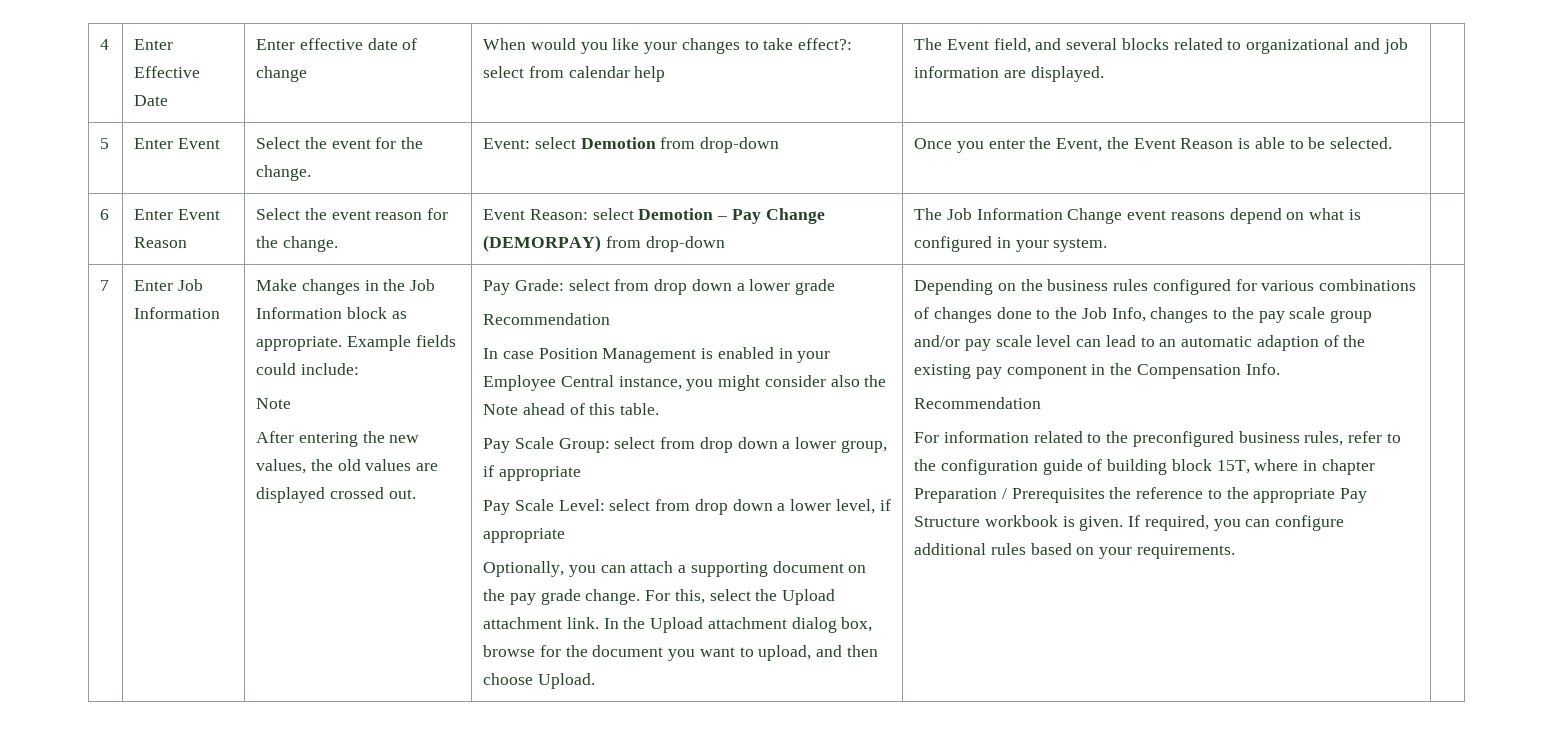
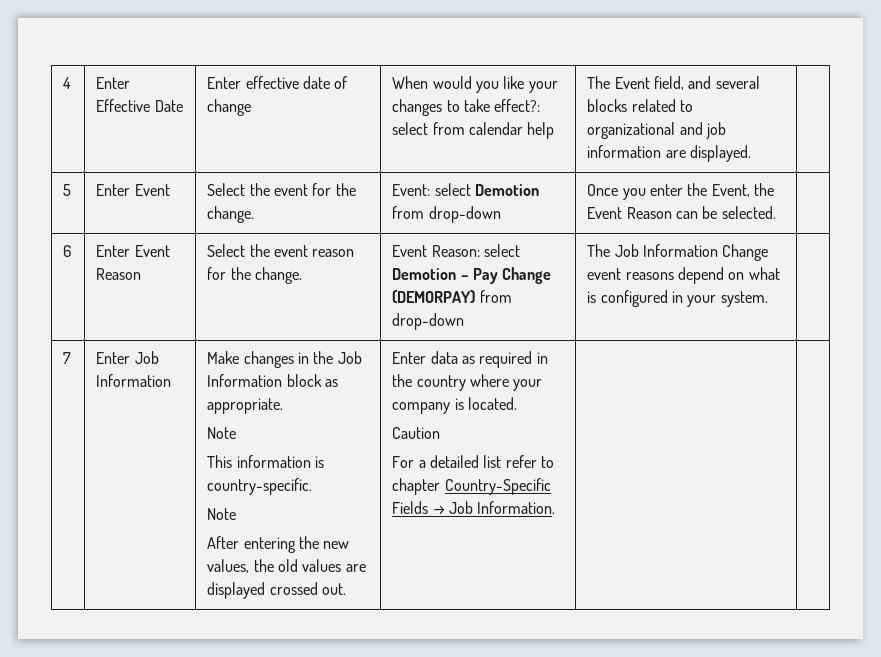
- 5 | Enter Event | Select the event for the change. | Event: select Demotion from drop-down | Once you enter the Event, the Event Reason is able to be selected. |
+ 5 | Enter Event | Select the event for the change. | Event: select Demotion from drop-down | Once you enter the Event, the Event Reason can be selected. |
- Make changes in the Job Information block as appropriate. Example fields could include:
+ Make changes in the Job Information block as appropriate.
+ Note
+ This information is country-specific.
- Pay Grade: select from drop down a lower grade
- Recommendation
- In case Position Management is enabled in your Employee Central instance, you might consider also the Note ahead of this table.
- Pay Scale Group: select from drop down a lower group, if appropriate
- Pay Scale Level: select from drop down a lower level, if appropriate
- Optionally, you can attach a supporting document on the pay grade change. For this, select the Upload attachment link. In the Upload attachment dialog box, browse for the document you want to upload, and then choose Upload. | Depending on the business rules configured for various combinations of changes done to the Job Info, changes to the pay scale group and/or pay scale level can lead to an automatic adaption of the existing pay component in the Compensation Info.
- Recommendation
- For information related to the preconfigured business rules, refer to the configuration guide of building block 15T, where in chapter Preparation / Prerequisites the reference to the appropriate Pay Structure workbook is given. If required, you can configure additional rules based on your requirements.
+ Enter data as required in the country where your company is located.
+ Caution
+ For a detailed list refer to chapter Country-Specific Fields → Job Information.

